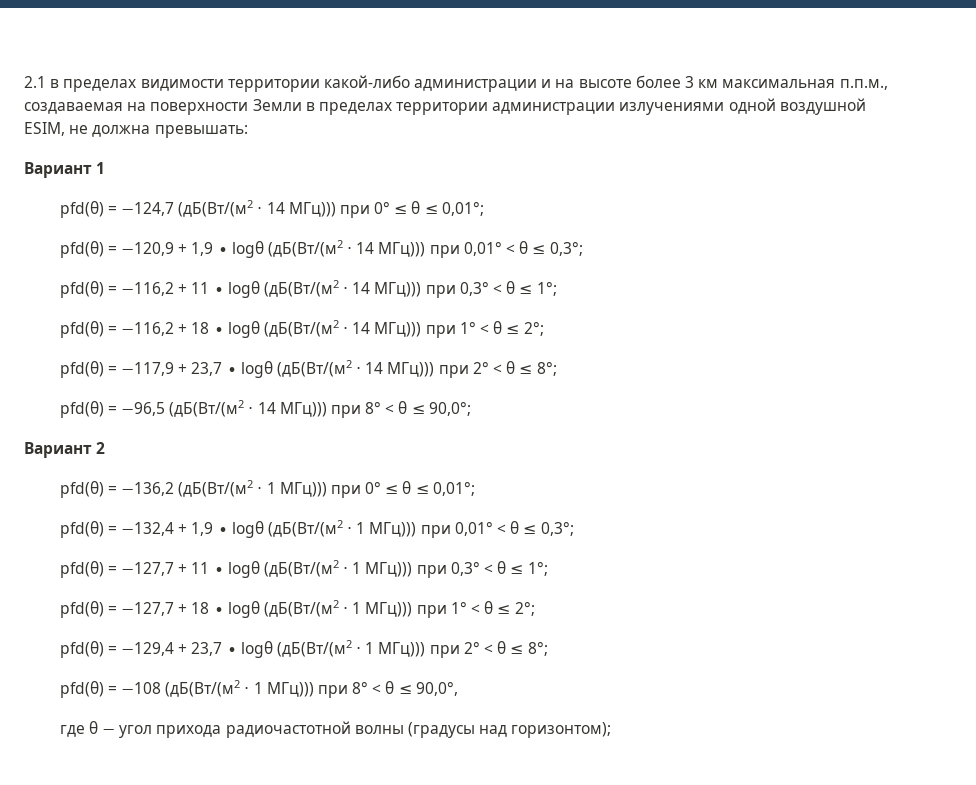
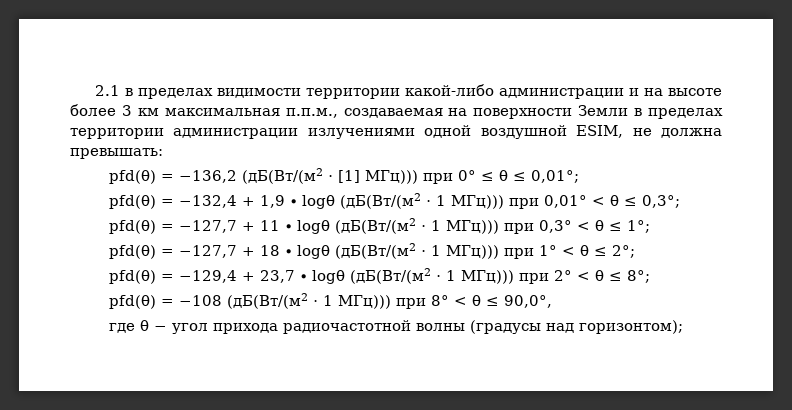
- Вариант 1
- pfd(θ) = −124,7 (дБ(Вт/(м2 ⋅ 14 МГц))) при 0° ≤ θ ≤ 0,01°;
- pfd(θ) = −120,9 + 1,9 ∙ logθ (дБ(Вт/(м2 ⋅ 14 МГц))) при 0,01° < θ ≤ 0,3°;
- pfd(θ) = −116,2 + 11 ∙ logθ (дБ(Вт/(м2 ⋅ 14 МГц))) при 0,3° < θ ≤ 1°;
- pfd(θ) = −116,2 + 18 ∙ logθ (дБ(Вт/(м2 ⋅ 14 МГц))) при 1° < θ ≤ 2°;
- pfd(θ) = −117,9 + 23,7 ∙ logθ (дБ(Вт/(м2 ⋅ 14 МГц))) при 2° < θ ≤ 8°;
- pfd(θ) = −96,5 (дБ(Вт/(м2 ⋅ 14 МГц))) при 8° < θ ≤ 90,0°;
- Вариант 2
- pfd(θ) = −136,2 (дБ(Вт/(м2 ⋅ 1 МГц))) при 0° ≤ θ ≤ 0,01°;
+ pfd(θ) = −136,2 (дБ(Вт/(м2 ⋅ [1] МГц))) при 0° ≤ θ ≤ 0,01°;

